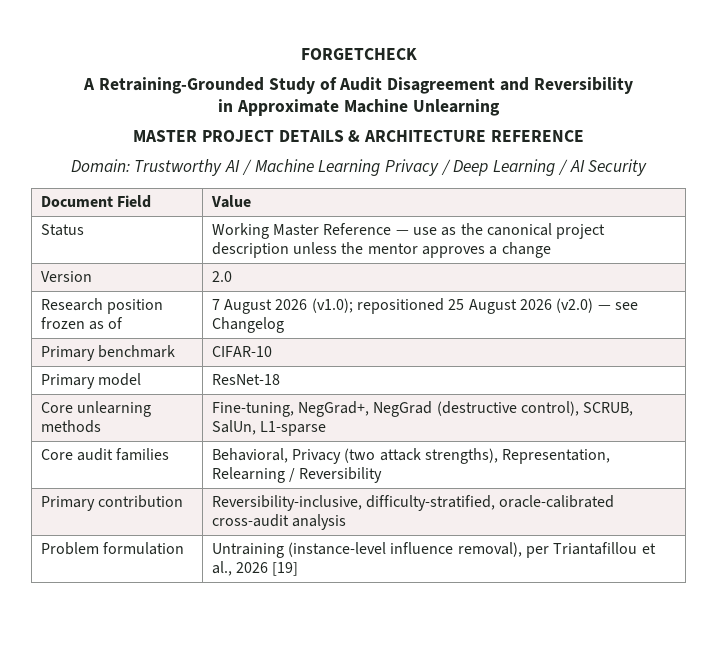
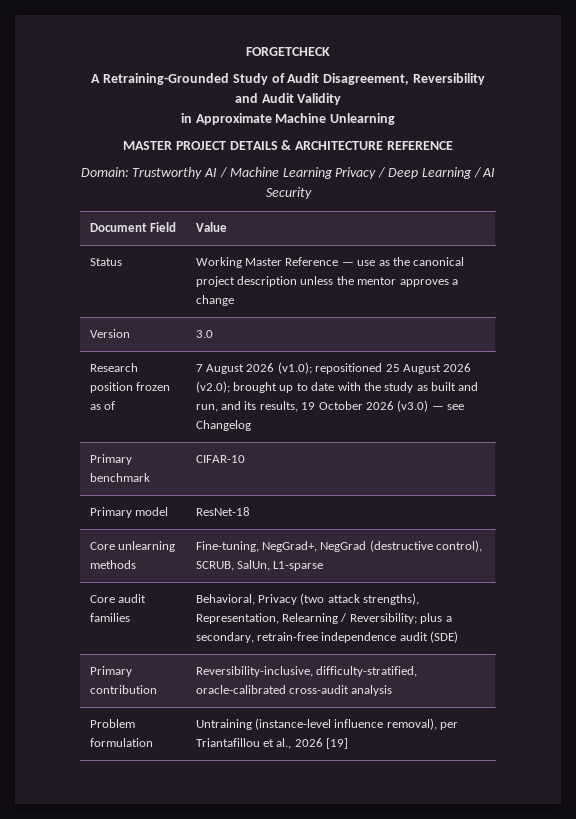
- A Retraining-Grounded Study of Audit Disagreement and Reversibility
+ A Retraining-Grounded Study of Audit Disagreement, Reversibility and Audit Validity
- Version | 2.0
+ Version | 3.0
- Research position frozen as of | 7 August 2026 (v1.0); repositioned 25 August 2026 (v2.0) — see Changelog
+ Research position frozen as of | 7 August 2026 (v1.0); repositioned 25 August 2026 (v2.0); brought up to date with the study as built and run, and its results, 19 October 2026 (v3.0) — see Changelog
- Core audit families | Behavioral, Privacy (two attack strengths), Representation, Relearning / Reversibility
+ Core audit families | Behavioral, Privacy (two attack strengths), Representation, Relearning / Reversibility; plus a secondary, retrain-free independence audit (SDE)

